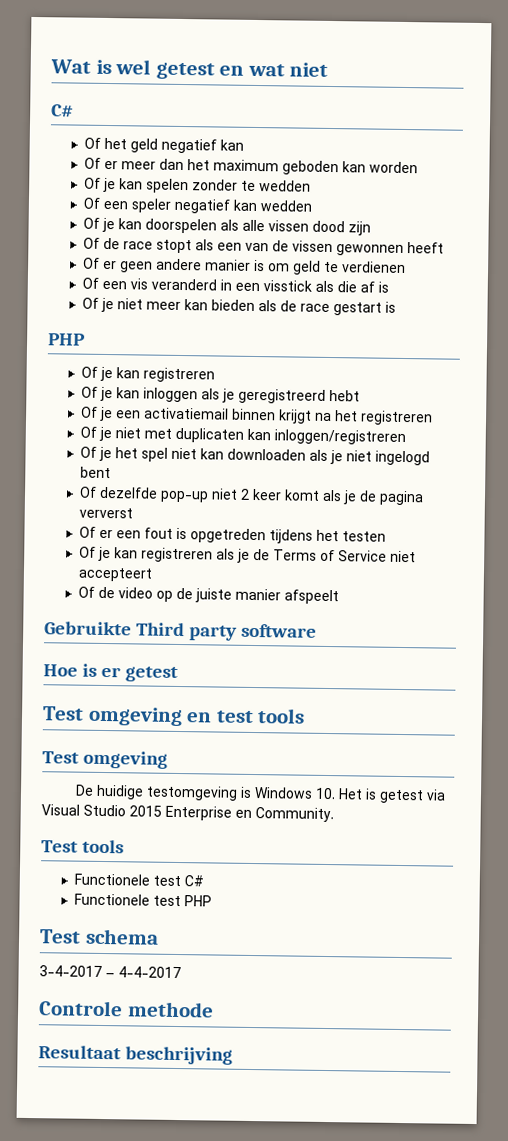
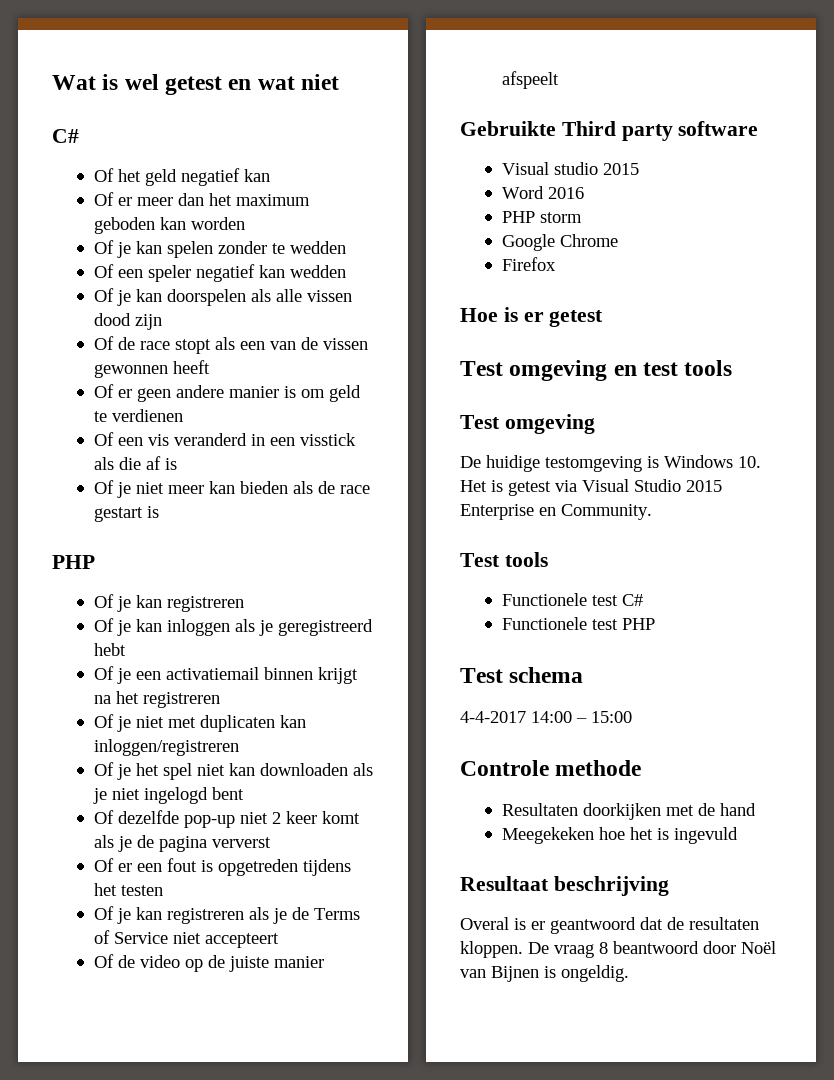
+ Visual studio 2015
+ Word 2016
+ PHP storm
+ Google Chrome
+ Firefox
- 3-4-2017 – 4-4-2017
+ 4-4-2017 14:00 – 15:00
  Controle methode
+ Resultaten doorkijken met de hand
+ Meegekeken hoe het is ingevuld
  Resultaat beschrijving
+ Overal is er geantwoord dat de resultaten kloppen. De vraag 8 beantwoord door Noël van Bijnen is ongeldig.

